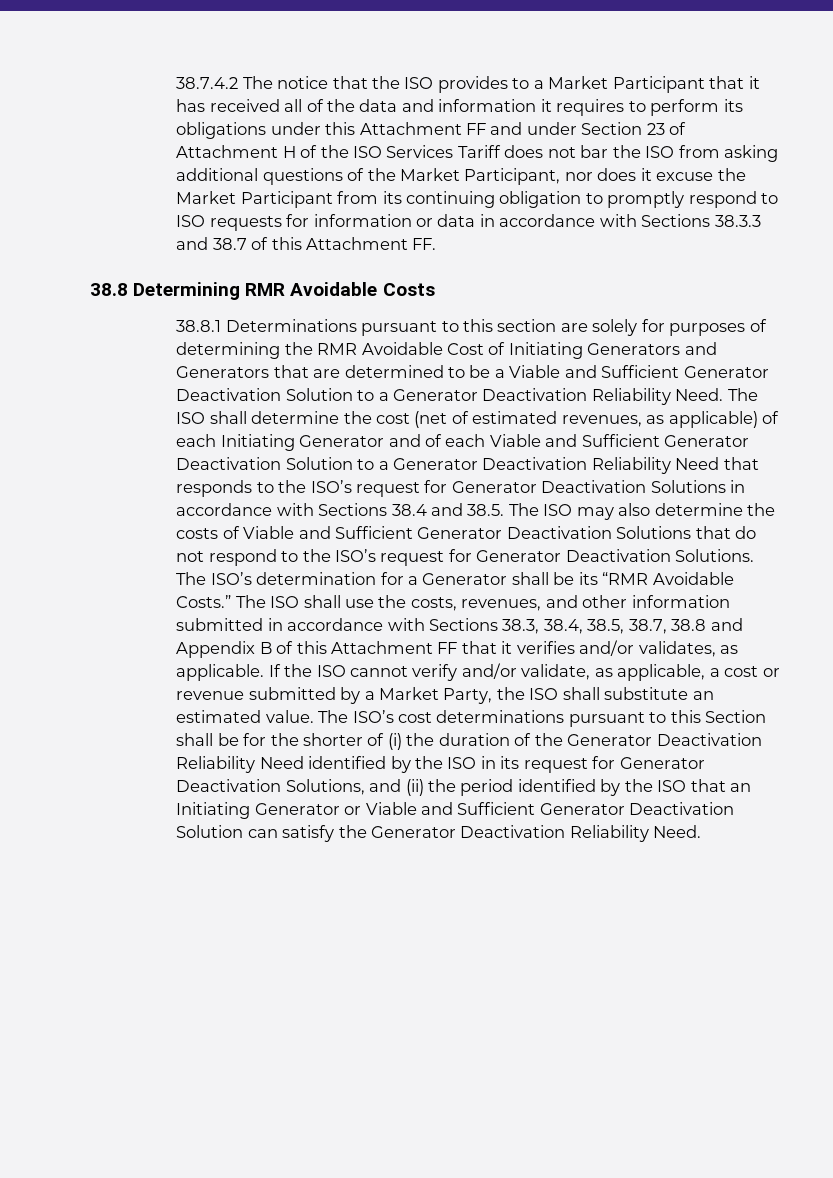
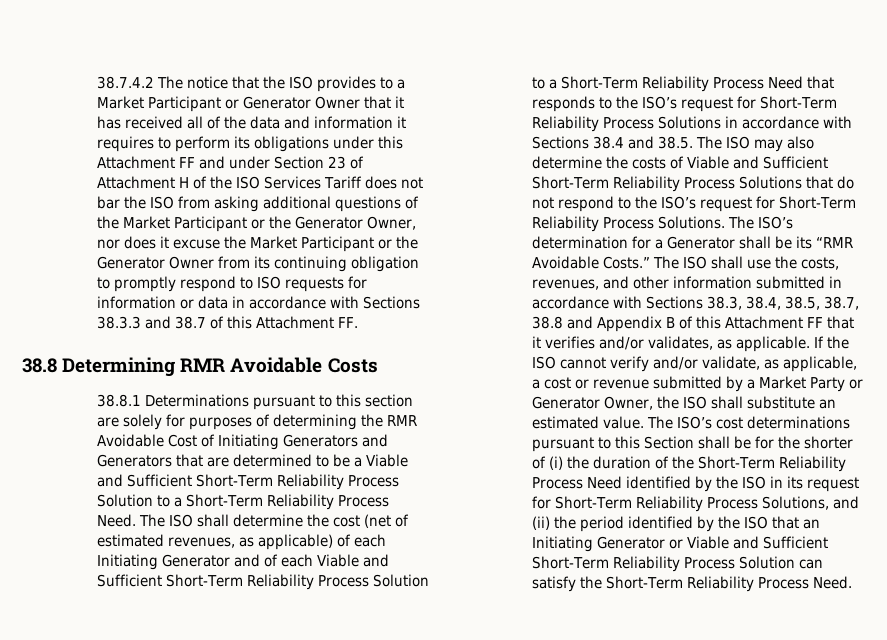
- 38.7.4.2 The notice that the ISO provides to a Market Participant that it has received all of the data and information it requires to perform its obligations under this Attachment FF and under Section 23 of Attachment H of the ISO Services Tariff does not bar the ISO from asking additional questions of the Market Participant, nor does it excuse the Market Participant from its continuing obligation to promptly respond to ISO requests for information or data in accordance with Sections 38.3.3 and 38.7 of this Attachment FF.
+ 38.7.4.2 The notice that the ISO provides to a Market Participant or Generator Owner that it has received all of the data and information it requires to perform its obligations under this Attachment FF and under Section 23 of Attachment H of the ISO Services Tariff does not bar the ISO from asking additional questions of the Market Participant or the Generator Owner, nor does it excuse the Market Participant or the Generator Owner from its continuing obligation to promptly respond to ISO requests for information or data in accordance with Sections 38.3.3 and 38.7 of this Attachment FF.
- 38.8.1 Determinations pursuant to this section are solely for purposes of determining the RMR Avoidable Cost of Initiating Generators and Generators that are determined to be a Viable and Sufficient Generator Deactivation Solution to a Generator Deactivation Reliability Need.
+ 38.8.1 Determinations pursuant to this section are solely for purposes of determining the RMR Avoidable Cost of Initiating Generators and Generators that are determined to be a Viable and Sufficient Short-Term Reliability Process Solution to a Short-Term Reliability Process Need.
- The ISO shall determine the cost (net of estimated revenues, as applicable) of each Initiating Generator and of each Viable and Sufficient Generator Deactivation Solution to a Generator Deactivation Reliability Need that responds to the ISO’s request for Generator Deactivation Solutions in accordance with Sections 38.4 and 38.5. The ISO may also determine the costs of Viable and Sufficient Generator Deactivation Solutions that do not respond to the ISO’s request for Generator Deactivation Solutions.
+ The ISO shall determine the cost (net of estimated revenues, as applicable) of each Initiating Generator and of each Viable and Sufficient Short-Term Reliability Process Solution to a Short-Term Reliability Process Need that responds to the ISO’s request for Short-Term Reliability Process Solutions in accordance with Sections 38.4 and 38.5. The ISO may also determine the costs of Viable and Sufficient Short-Term Reliability Process Solutions that do not respond to the ISO’s request for Short-Term Reliability Process Solutions.
- If the ISO cannot verify and/or validate, as applicable, a cost or revenue submitted by a Market Party, the ISO shall substitute an estimated value.
+ If the ISO cannot verify and/or validate, as applicable, a cost or revenue submitted by a Market Party or Generator Owner, the ISO shall substitute an estimated value.
- The ISO’s cost determinations pursuant to this Section shall be for the shorter of (i) the duration of the Generator Deactivation Reliability Need identified by the ISO in its request for Generator Deactivation Solutions, and (ii) the period identified by the ISO that an Initiating Generator or Viable and Sufficient Generator Deactivation Solution can satisfy the Generator Deactivation Reliability Need.
+ The ISO’s cost determinations pursuant to this Section shall be for the shorter of (i) the duration of the Short-Term Reliability Process Need identified by the ISO in its request for Short-Term Reliability Process Solutions, and (ii) the period identified by the ISO that an Initiating Generator or Viable and Sufficient Short-Term Reliability Process Solution can satisfy the Short-Term Reliability Process Need.

